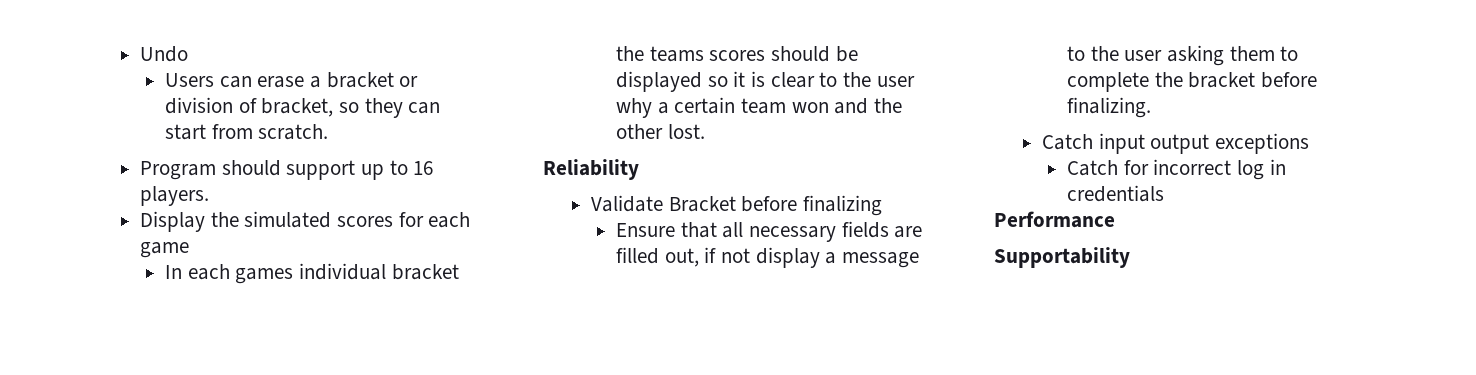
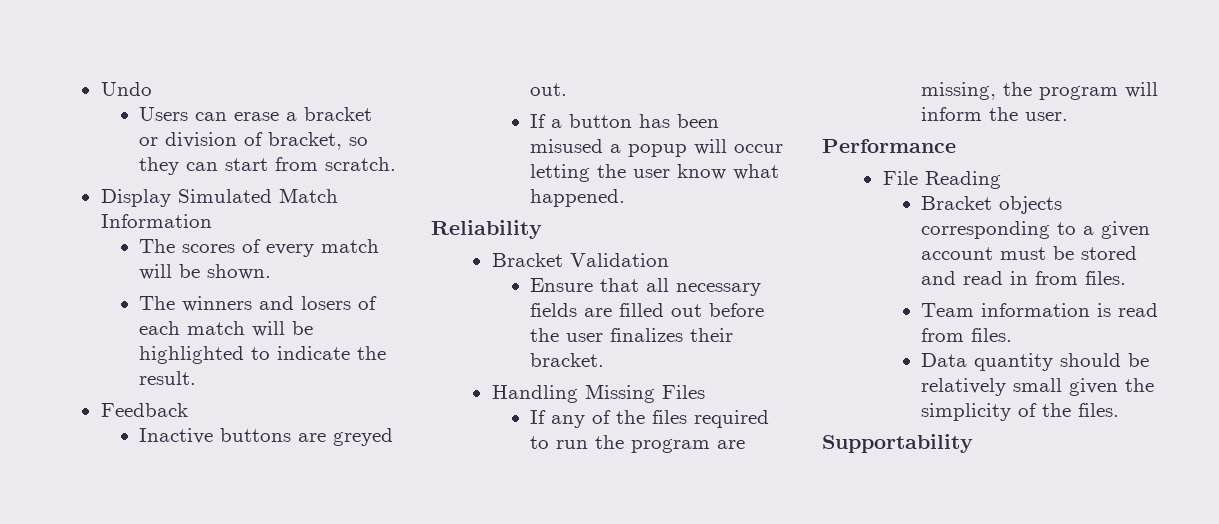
- Program should support up to 16 players.
- Display the simulated scores for each game
- In each games individual bracket the teams scores should be displayed so it is clear to the user why a certain team won and the other lost.
+ Display Simulated Match Information
+ The scores of every match will be shown.
+ The winners and losers of each match will be highlighted to indicate the result.
+ Feedback
+ Inactive buttons are greyed out.
+ If a button has been misused a popup will occur letting the user know what happened.
  Reliability
- Validate Bracket before finalizing
+ Bracket Validation
- Ensure that all necessary fields are filled out, if not display a message to the user asking them to complete the bracket before finalizing.
- Catch input output exceptions
- Catch for incorrect log in credentials
+ Ensure that all necessary fields are filled out before the user finalizes their bracket.
+ Handling Missing Files
+ If any of the files required to run the program are missing, the program will inform the user.
  Performance
+ File Reading
+ Bracket objects corresponding to a given account must be stored and read in from files.
+ Team information is read from files.
+ Data quantity should be relatively small given the simplicity of the files.

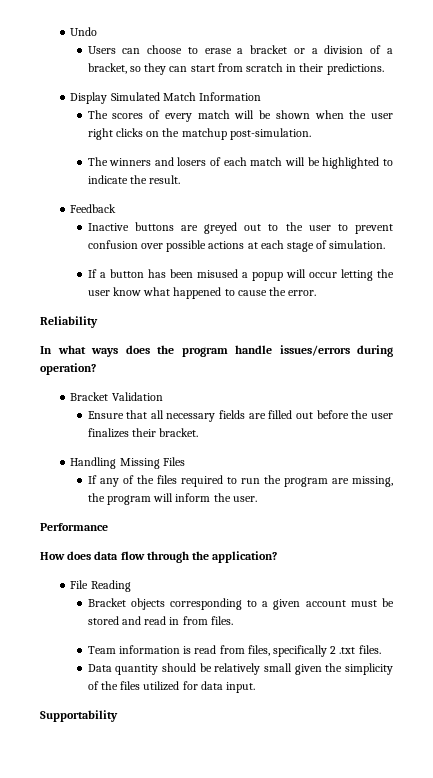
- Users can erase a bracket or division of bracket, so they can start from scratch.
+ Users can choose to erase a bracket or a division of a bracket, so they can start from scratch in their predictions.
- The scores of every match will be shown.
+ The scores of every match will be shown when the user right clicks on the matchup post-simulation.
- Inactive buttons are greyed out.
+ Inactive buttons are greyed out to the user to prevent confusion over possible actions at each stage of simulation.
- If a button has been misused a popup will occur letting the user know what happened.
+ If a button has been misused a popup will occur letting the user know what happened to cause the error.
  Reliability
+ In what ways does the program handle issues/errors during operation?
+ How does data flow through the application?
- Team information is read from files.
+ Team information is read from files, specifically 2 .txt files.
- Data quantity should be relatively small given the simplicity of the files.
+ Data quantity should be relatively small given the simplicity of the files utilized for data input.

